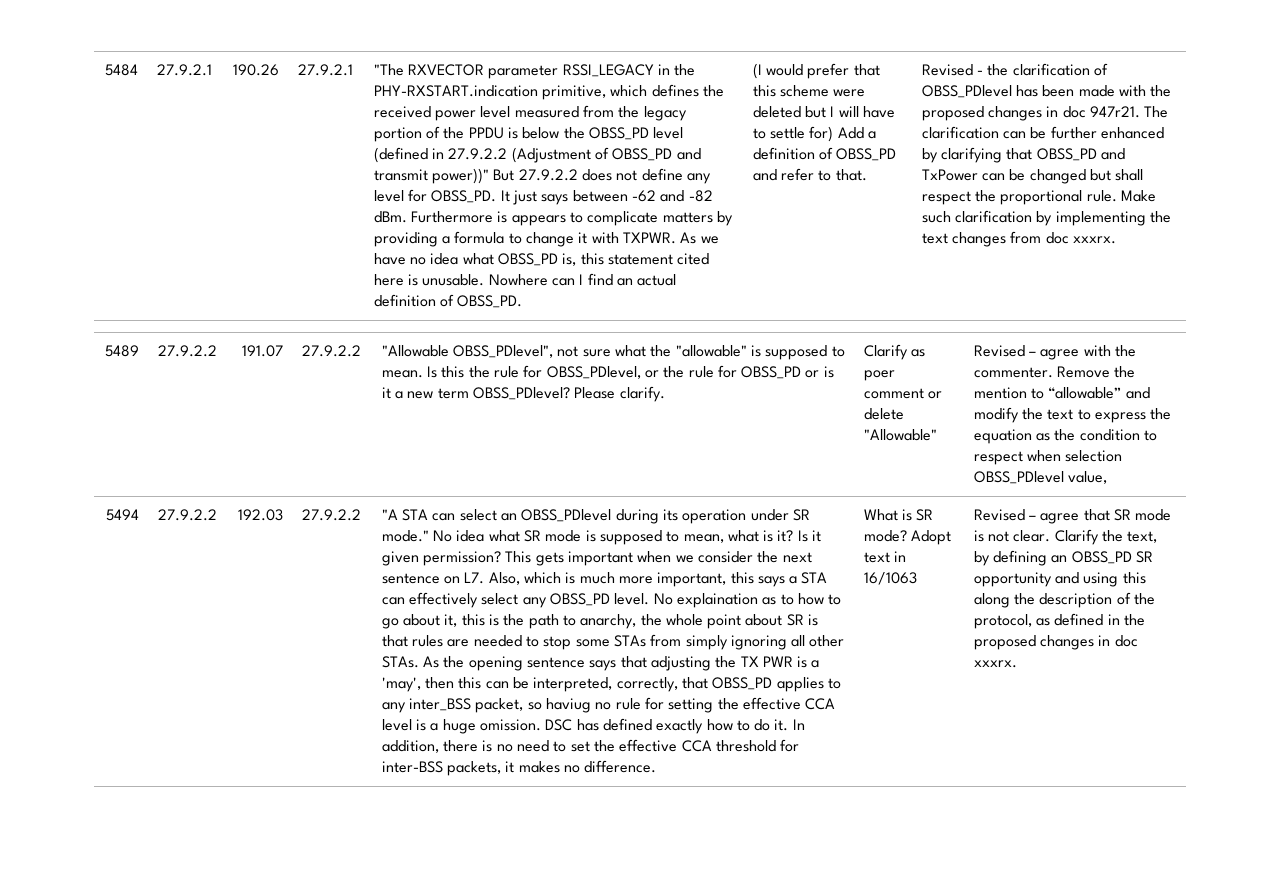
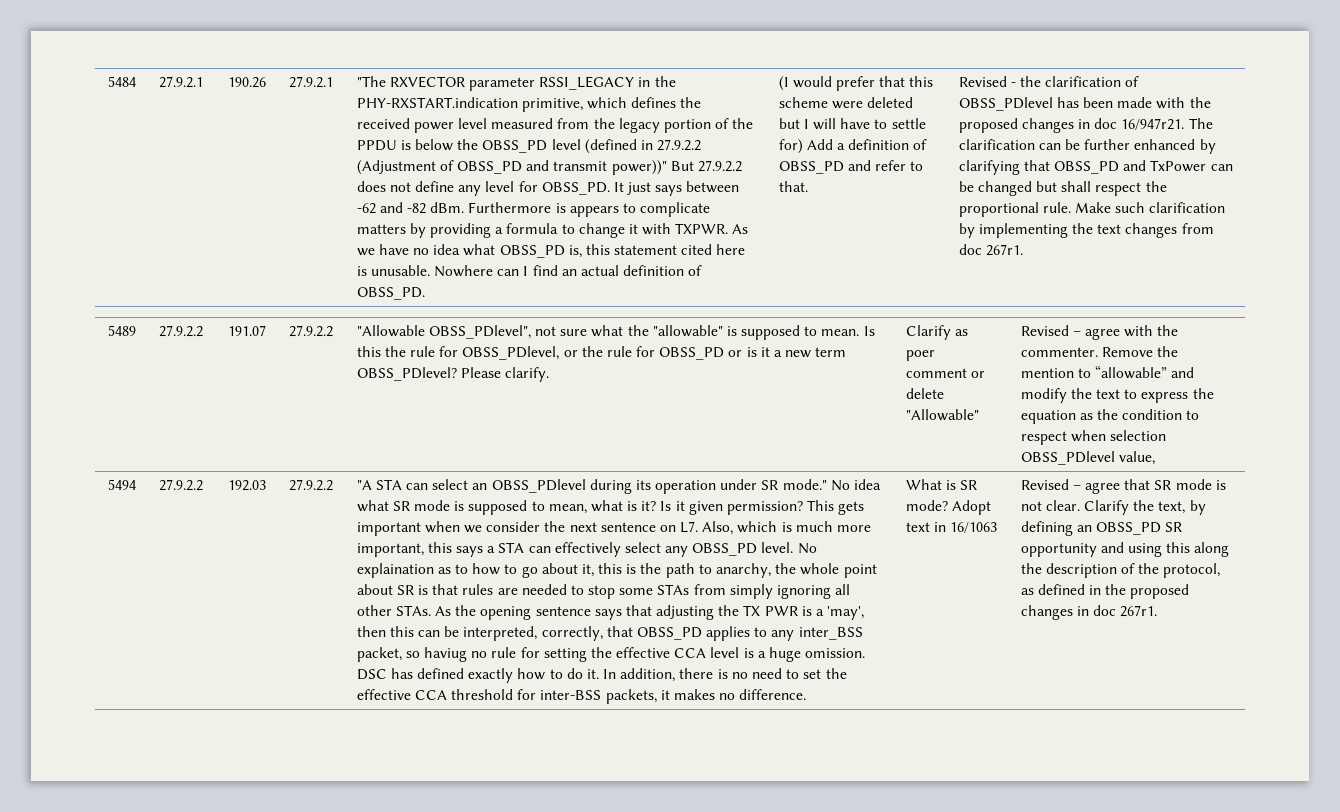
- Revised - the clarification of OBSS_PDlevel has been made with the proposed changes in doc 947r21.
+ Revised - the clarification of OBSS_PDlevel has been made with the proposed changes in doc 16/947r21.
- Make such clarification by implementing the text changes from doc xxxrx.
+ Make such clarification by implementing the text changes from doc 267r1.
- Clarify the text, by defining an OBSS_PD SR opportunity and using this along the description of the protocol, as defined in the proposed changes in doc xxxrx.
+ Clarify the text, by defining an OBSS_PD SR opportunity and using this along the description of the protocol, as defined in the proposed changes in doc 267r1.

